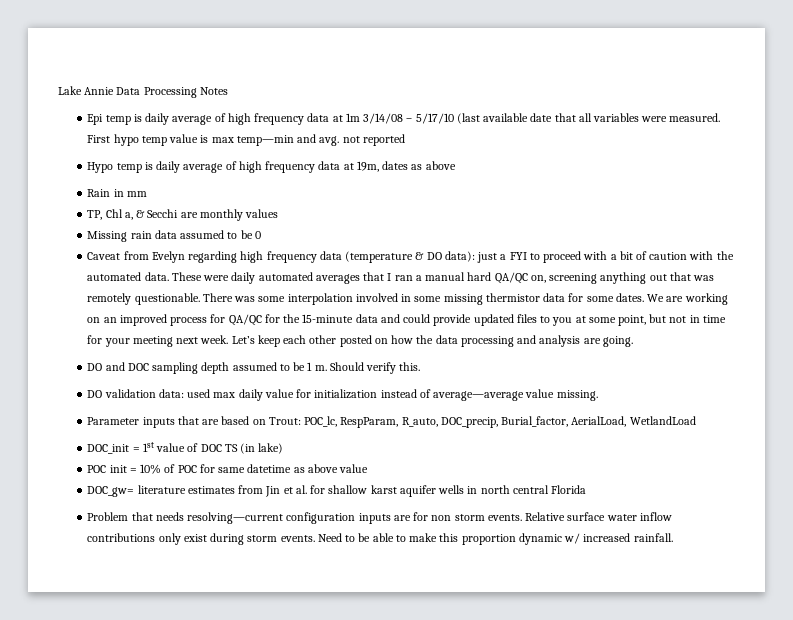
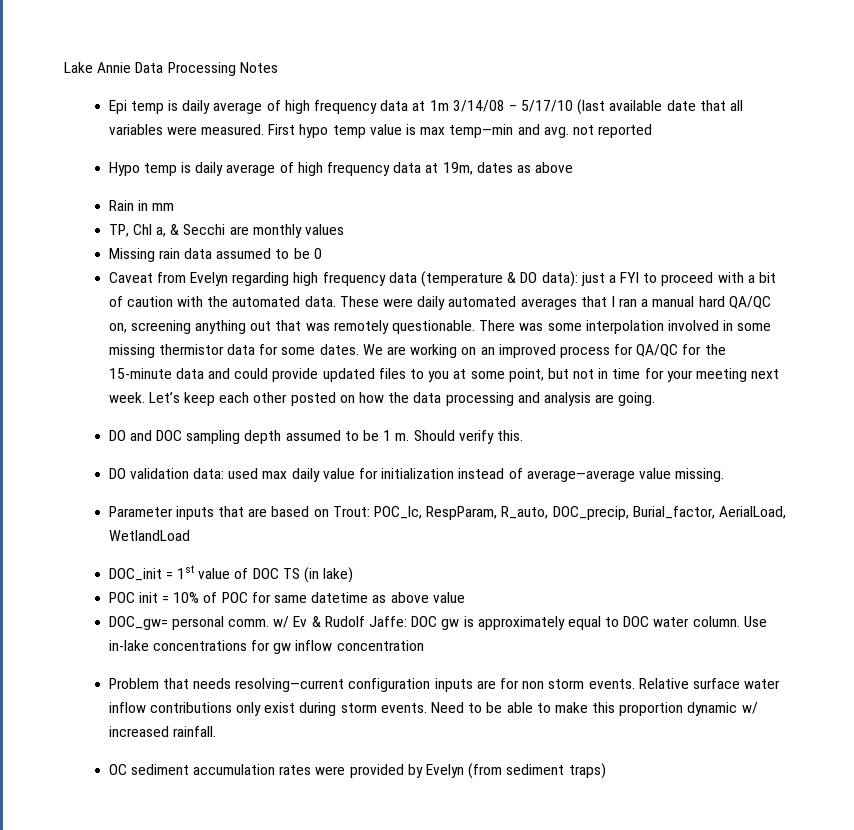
- DOC_gw= literature estimates from Jin et al. for shallow karst aquifer wells in north central Florida
+ DOC_gw= personal comm. w/ Ev & Rudolf Jaffe: DOC gw is approximately equal to DOC water column. Use in-lake concentrations for gw inflow concentration
+ OC sediment accumulation rates were provided by Evelyn (from sediment traps)

